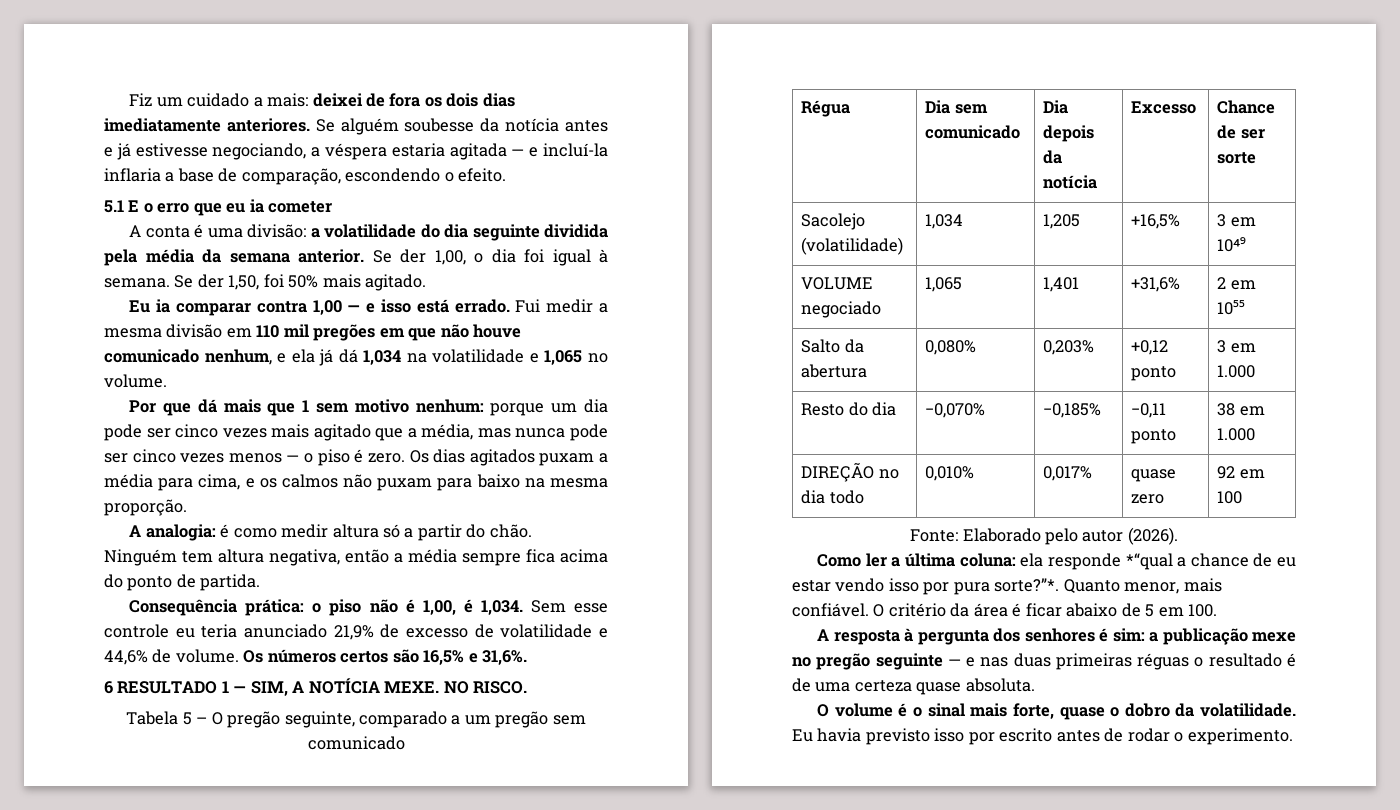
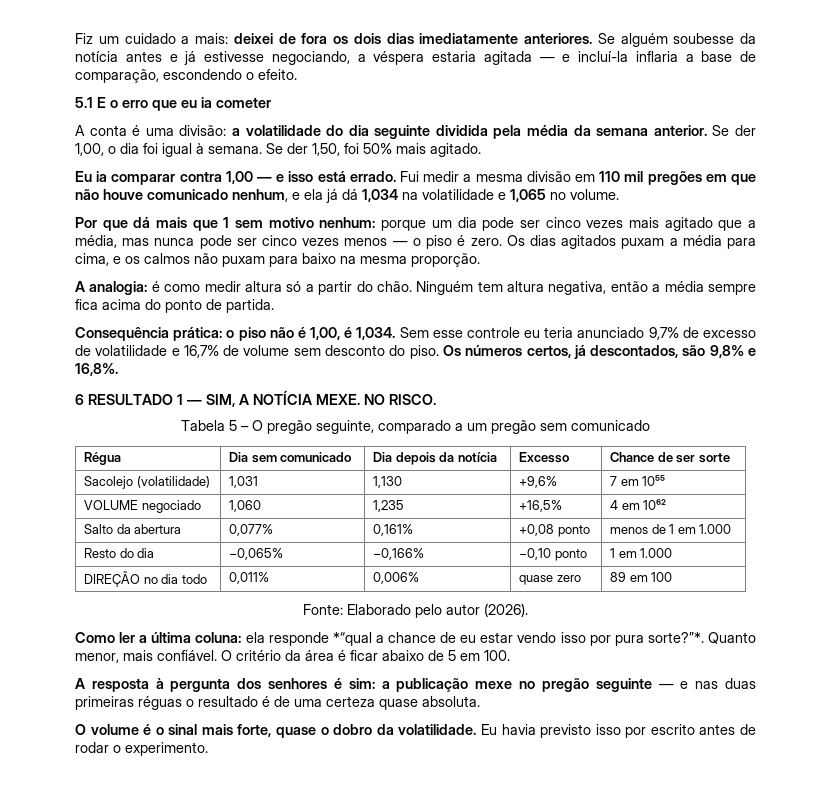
- Sem esse controle eu teria anunciado 21,9% de excesso de volatilidade e 44,6% de volume. Os números certos são 16,5% e 31,6%.
+ Sem esse controle eu teria anunciado 9,7% de excesso de volatilidade e 16,7% de volume sem desconto do piso. Os números certos, já descontados, são 9,8% e 16,8%.
- Sacolejo (volatilidade) | 1,034 | 1,205 | +16,5% | 3 em 10⁴⁹
- VOLUME negociado | 1,065 | 1,401 | +31,6% | 2 em 10⁵⁵
- Salto da abertura | 0,080% | 0,203% | +0,12 ponto | 3 em 1.000
+ Sacolejo (volatilidade) | 1,031 | 1,130 | +9,6% | 7 em 10⁵⁵
+ VOLUME negociado | 1,060 | 1,235 | +16,5% | 4 em 10⁶²
+ Salto da abertura | 0,077% | 0,161% | +0,08 ponto | menos de 1 em 1.000
- Resto do dia | −0,070% | −0,185% | −0,11 ponto | 38 em 1.000
+ Resto do dia | −0,065% | −0,166% | −0,10 ponto | 1 em 1.000
- DIREÇÃO no dia todo | 0,010% | 0,017% | quase zero | 92 em 100
+ DIREÇÃO no dia todo | 0,011% | 0,006% | quase zero | 89 em 100

